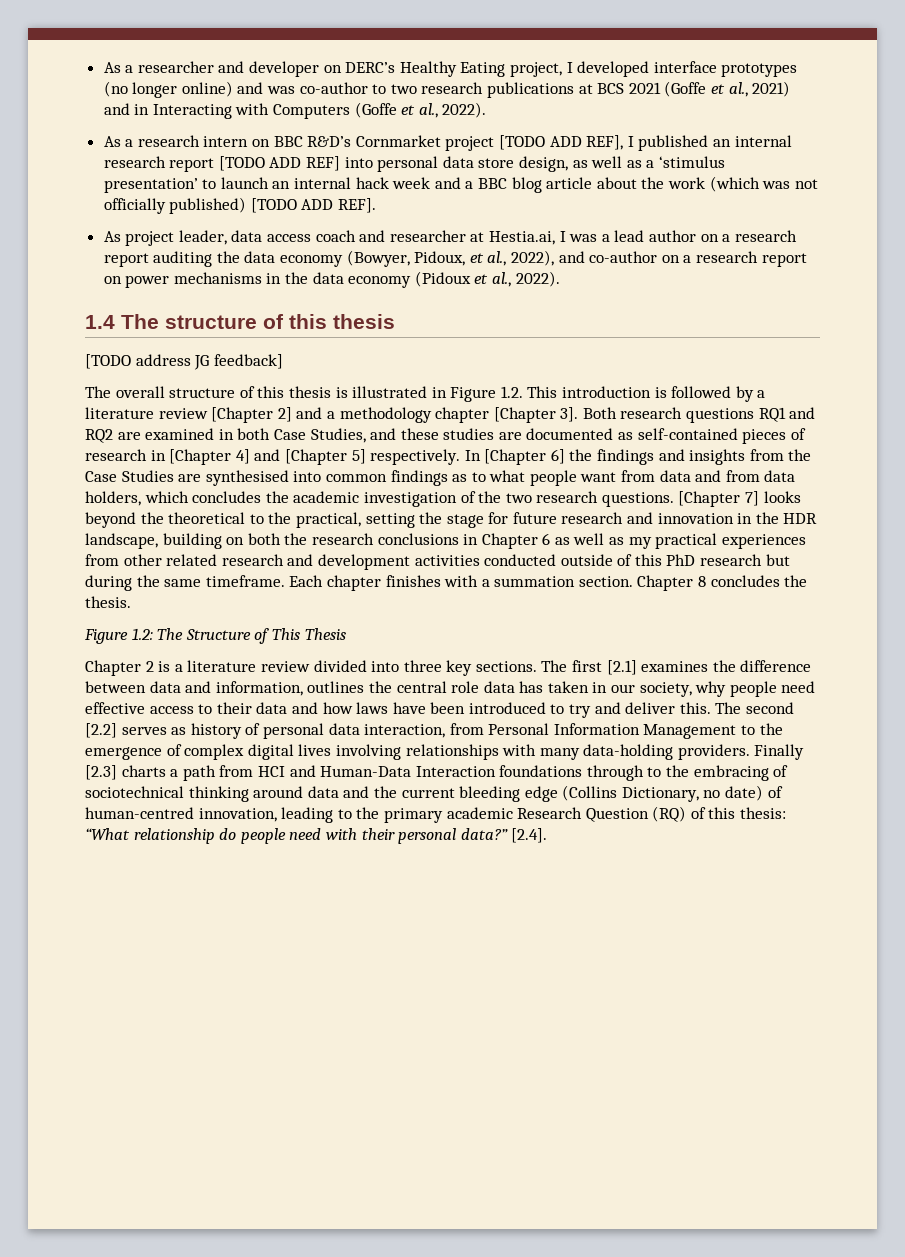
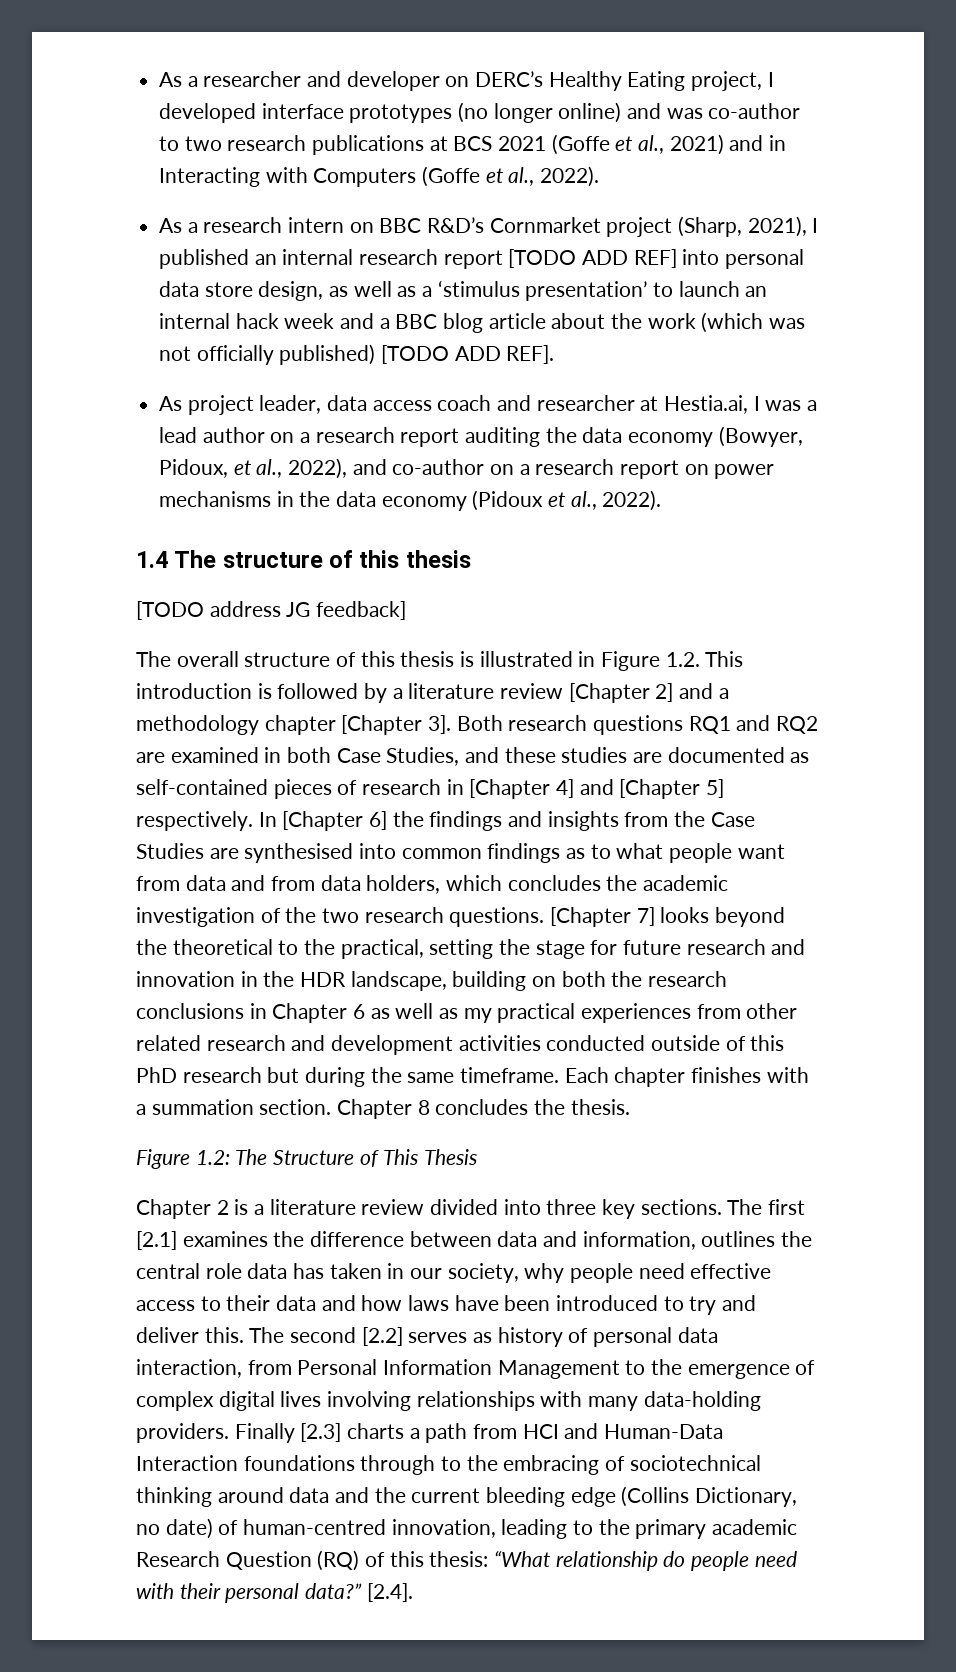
- As a research intern on BBC R&D’s Cornmarket project [TODO ADD REF], I published an internal research report [TODO ADD REF] into personal data store design, as well as a ‘stimulus presentation’ to launch an internal hack week and a BBC blog article about the work (which was not officially published) [TODO ADD REF].
+ As a research intern on BBC R&D’s Cornmarket project (Sharp, 2021), I published an internal research report [TODO ADD REF] into personal data store design, as well as a ‘stimulus presentation’ to launch an internal hack week and a BBC blog article about the work (which was not officially published) [TODO ADD REF].

